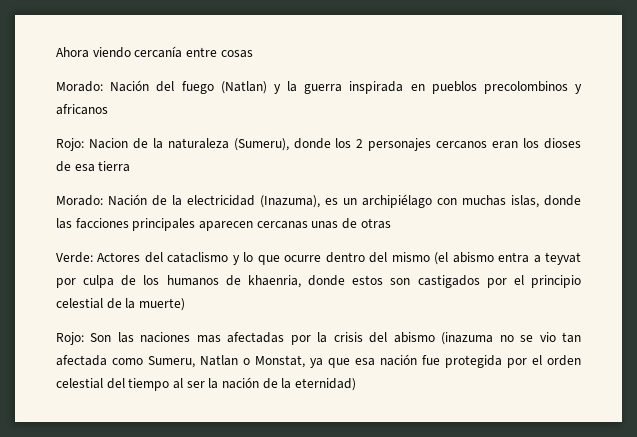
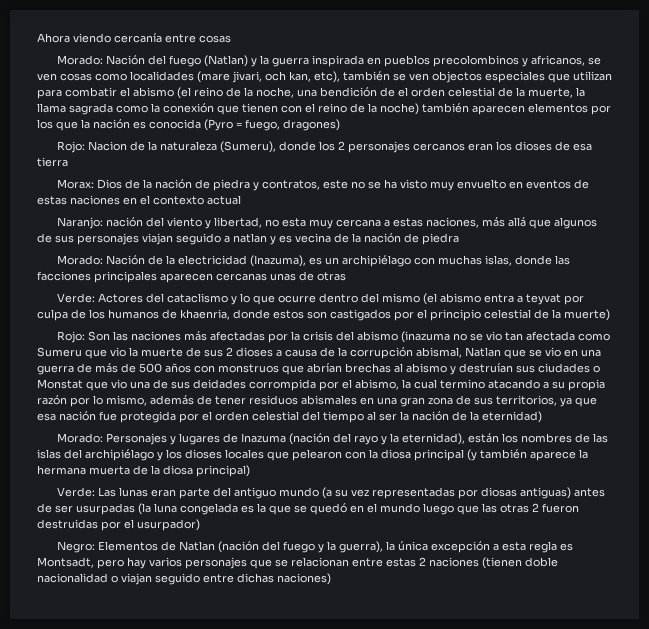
- Morado: Nación del fuego (Natlan) y la guerra inspirada en pueblos precolombinos y africanos
+ Morado: Nación del fuego (Natlan) y la guerra inspirada en pueblos precolombinos y africanos, se ven cosas como localidades (mare jivari, och kan, etc), también se ven objectos especiales que utilizan para combatir el abismo (el reino de la noche, una bendición de el orden celestial de la muerte, la llama sagrada como la conexión que tienen con el reino de la noche) también aparecen elementos por los que la nación es conocida (Pyro = fuego, dragones)
+ Morax: Dios de la nación de piedra y contratos, este no se ha visto muy envuelto en eventos de estas naciones en el contexto actual
+ Naranjo: nación del viento y libertad, no esta muy cercana a estas naciones, más allá que algunos de sus personajes viajan seguido a natlan y es vecina de la nación de piedra
- Rojo: Son las naciones mas afectadas por la crisis del abismo (inazuma no se vio tan afectada como Sumeru, Natlan o Monstat, ya que esa nación fue protegida por el orden celestial del tiempo al ser la nación de la eternidad)
+ Rojo: Son las naciones más afectadas por la crisis del abismo (inazuma no se vio tan afectada como Sumeru que vio la muerte de sus 2 dioses a causa de la corrupción abismal, Natlan que se vio en una guerra de más de 500 años con monstruos que abrían brechas al abismo y destruían sus ciudades o Monstat que vio una de sus deidades corrompida por el abismo, la cual termino atacando a su propia razón por lo mismo, además de tener residuos abismales en una gran zona de sus territorios, ya que esa nación fue protegida por el orden celestial del tiempo al ser la nación de la eternidad)
+ Morado: Personajes y lugares de Inazuma (nación del rayo y la eternidad), están los nombres de las islas del archipiélago y los dioses locales que pelearon con la diosa principal (y también aparece la hermana muerta de la diosa principal)
+ Verde: Las lunas eran parte del antiguo mundo (a su vez representadas por diosas antiguas) antes de ser usurpadas (la luna congelada es la que se quedó en el mundo luego que las otras 2 fueron destruidas por el usurpador)
+ Negro: Elementos de Natlan (nación del fuego y la guerra), la única excepción a esta regla es Montsadt, pero hay varios personajes que se relacionan entre estas 2 naciones (tienen doble nacionalidad o viajan seguido entre dichas naciones)

